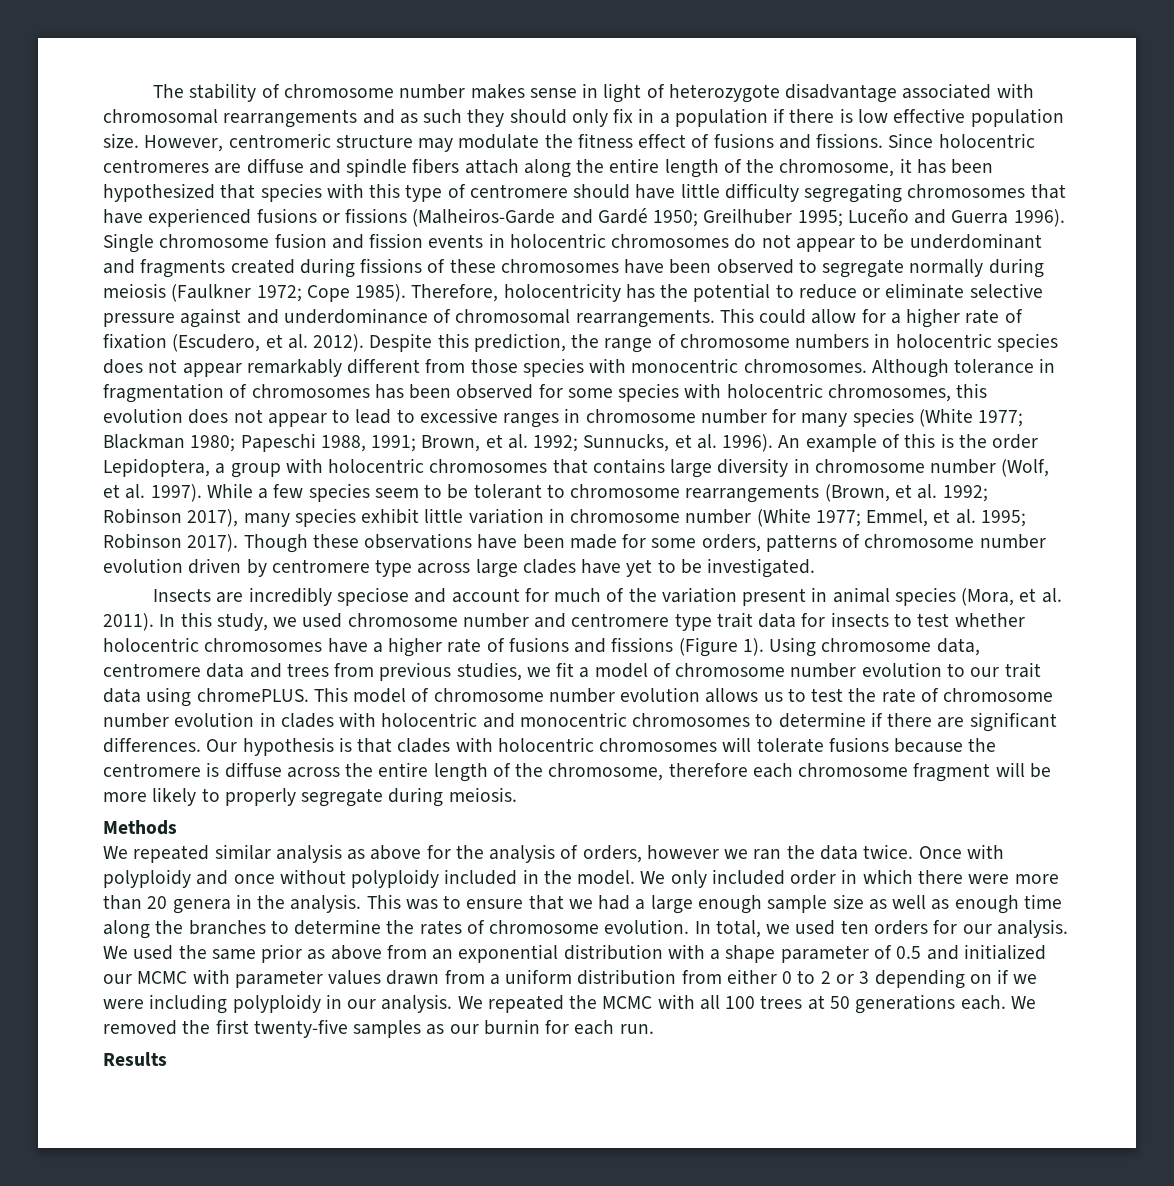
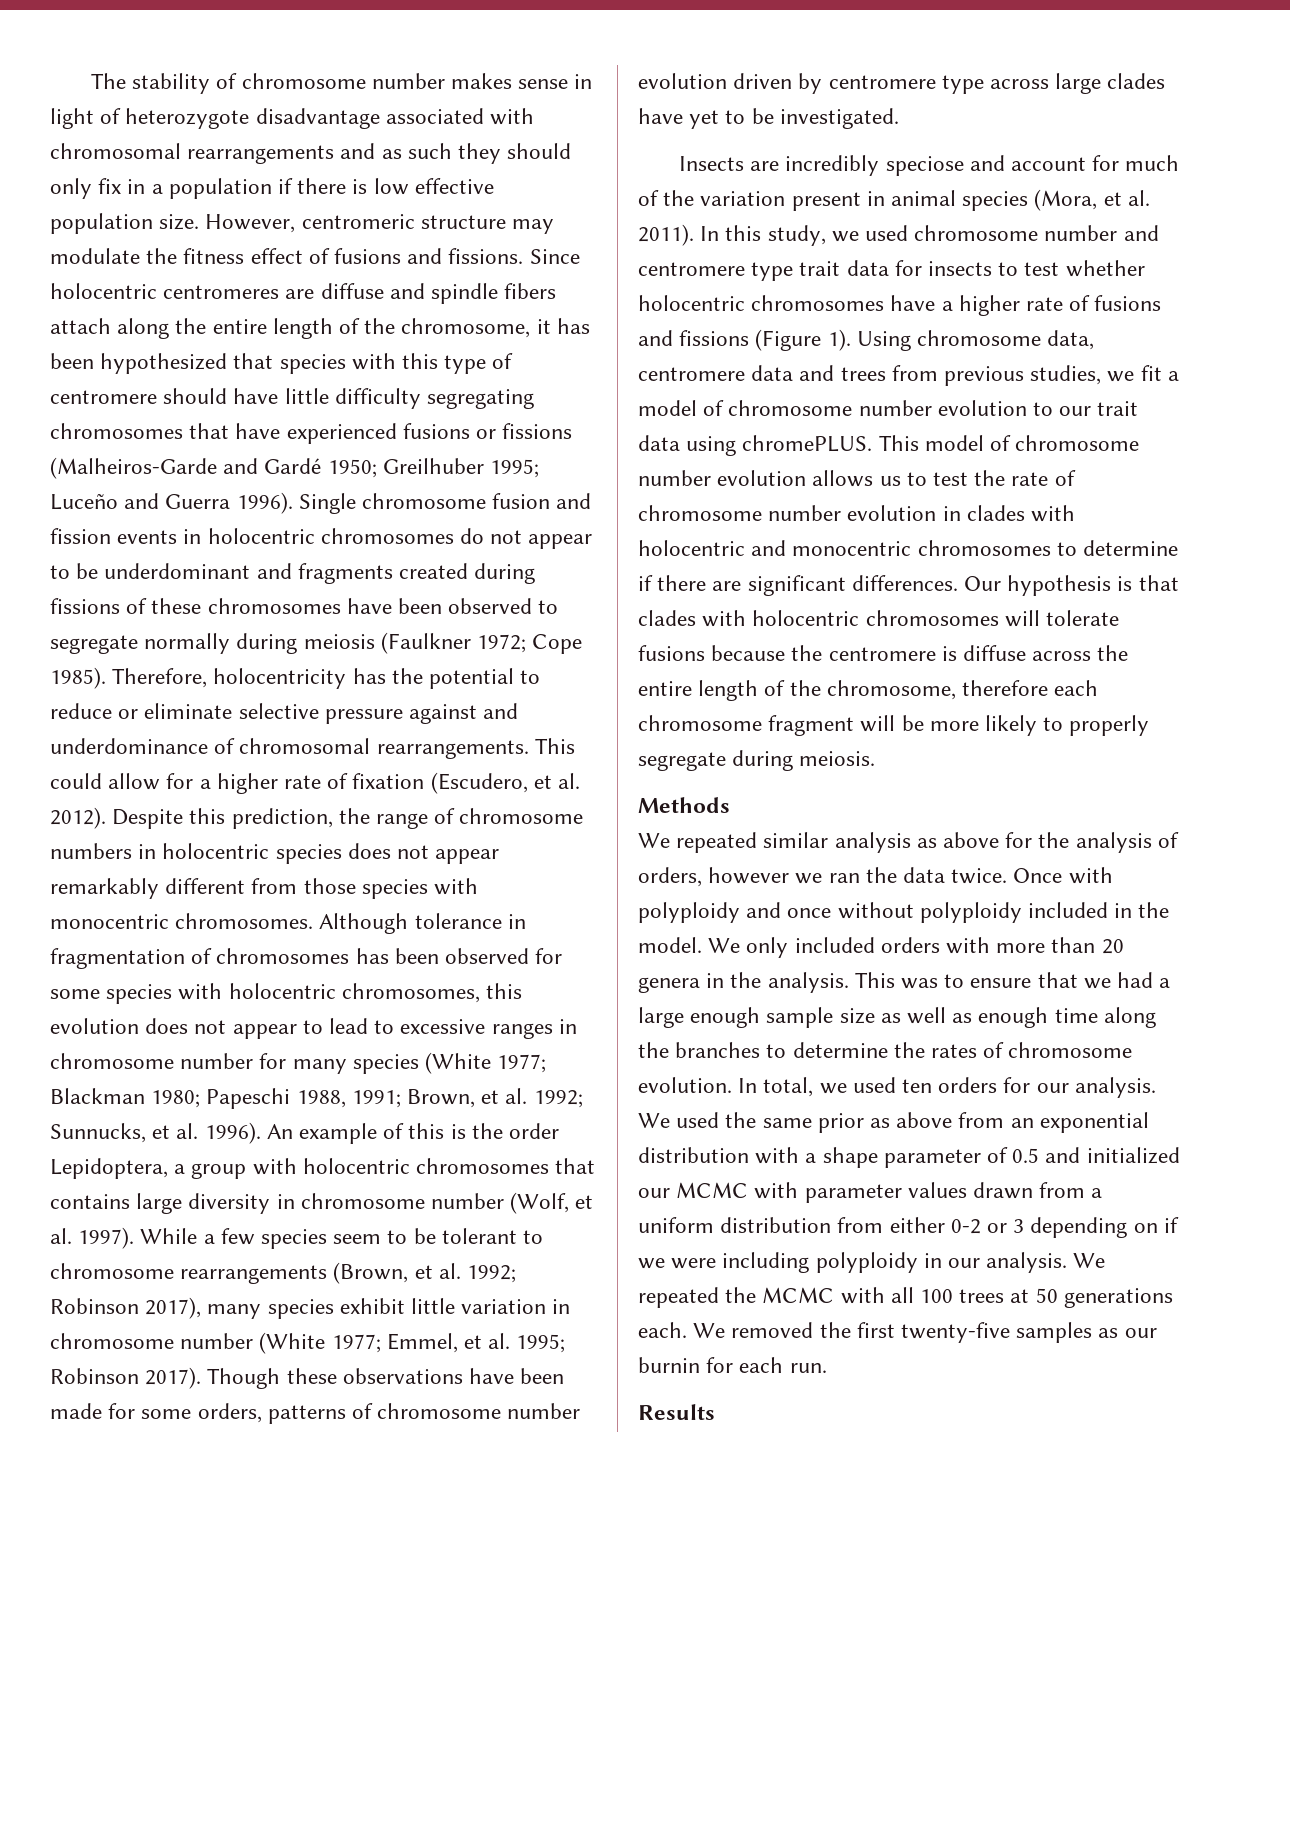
- We only included order in which there were more than 20 genera in the analysis.
+ We only included orders with more than 20 genera in the analysis.
- We used the same prior as above from an exponential distribution with a shape parameter of 0.5 and initialized our MCMC with parameter values drawn from a uniform distribution from either 0 to 2 or 3 depending on if we were including polyploidy in our analysis.
+ We used the same prior as above from an exponential distribution with a shape parameter of 0.5 and initialized our MCMC with parameter values drawn from a uniform distribution from either 0-2 or 3 depending on if we were including polyploidy in our analysis.

